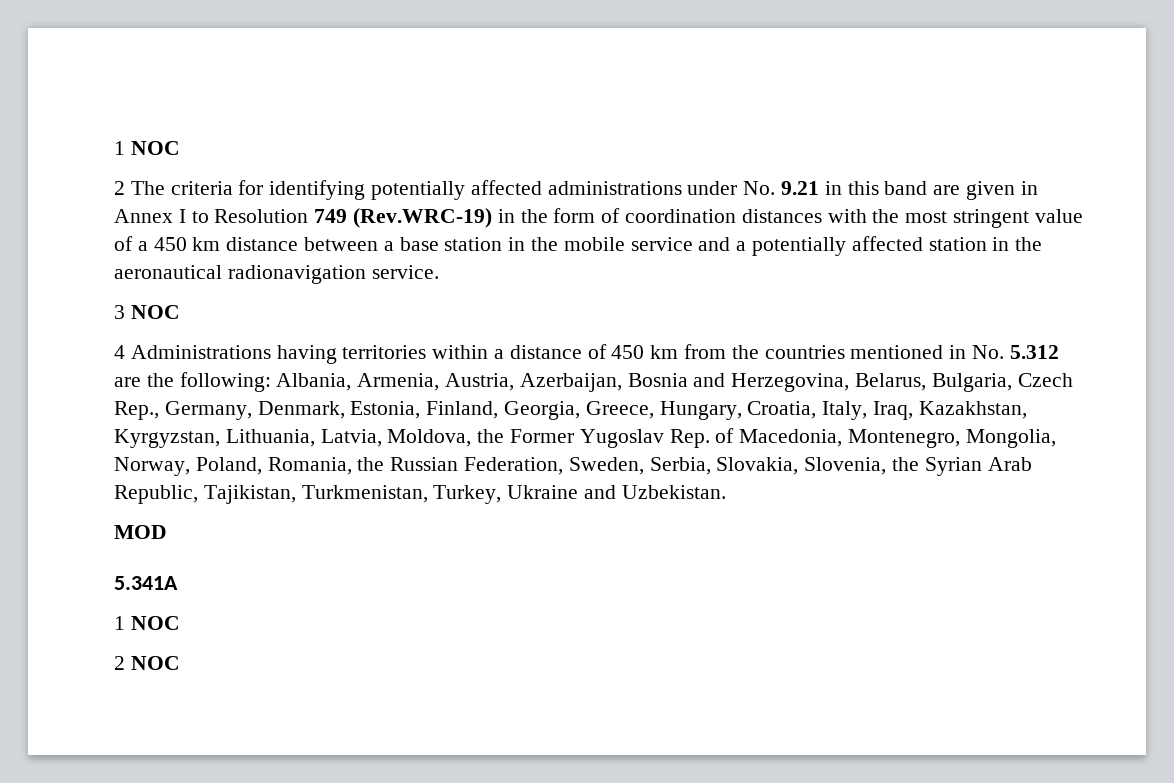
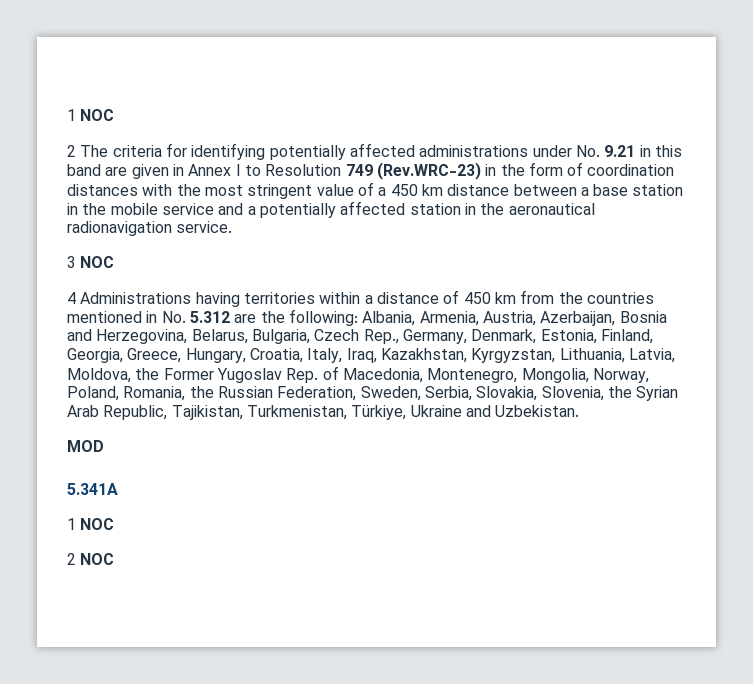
- 2 The criteria for identifying potentially affected administrations under No. 9.21 in this band are given in Annex I to Resolution 749 (Rev.WRC-19) in the form of coordination distances with the most stringent value of a 450 km distance between a base station in the mobile service and a potentially affected station in the aeronautical radionavigation service.
+ 2 The criteria for identifying potentially affected administrations under No. 9.21 in this band are given in Annex I to Resolution 749 (Rev.WRC-23) in the form of coordination distances with the most stringent value of a 450 km distance between a base station in the mobile service and a potentially affected station in the aeronautical radionavigation service.
- Albania, Armenia, Austria, Azerbaijan, Bosnia and Herzegovina, Belarus, Bulgaria, Czech Rep., Germany, Denmark, Estonia, Finland, Georgia, Greece, Hungary, Croatia, Italy, Iraq, Kazakhstan, Kyrgyzstan, Lithuania, Latvia, Moldova, the Former Yugoslav Rep. of Macedonia, Montenegro, Mongolia, Norway, Poland, Romania, the Russian Federation, Sweden, Serbia, Slovakia, Slovenia, the Syrian Arab Republic, Tajikistan, Turkmenistan, Turkey, Ukraine and Uzbekistan.
+ Albania, Armenia, Austria, Azerbaijan, Bosnia and Herzegovina, Belarus, Bulgaria, Czech Rep., Germany, Denmark, Estonia, Finland, Georgia, Greece, Hungary, Croatia, Italy, Iraq, Kazakhstan, Kyrgyzstan, Lithuania, Latvia, Moldova, the Former Yugoslav Rep. of Macedonia, Montenegro, Mongolia, Norway, Poland, Romania, the Russian Federation, Sweden, Serbia, Slovakia, Slovenia, the Syrian Arab Republic, Tajikistan, Turkmenistan, Türkiye, Ukraine and Uzbekistan.

